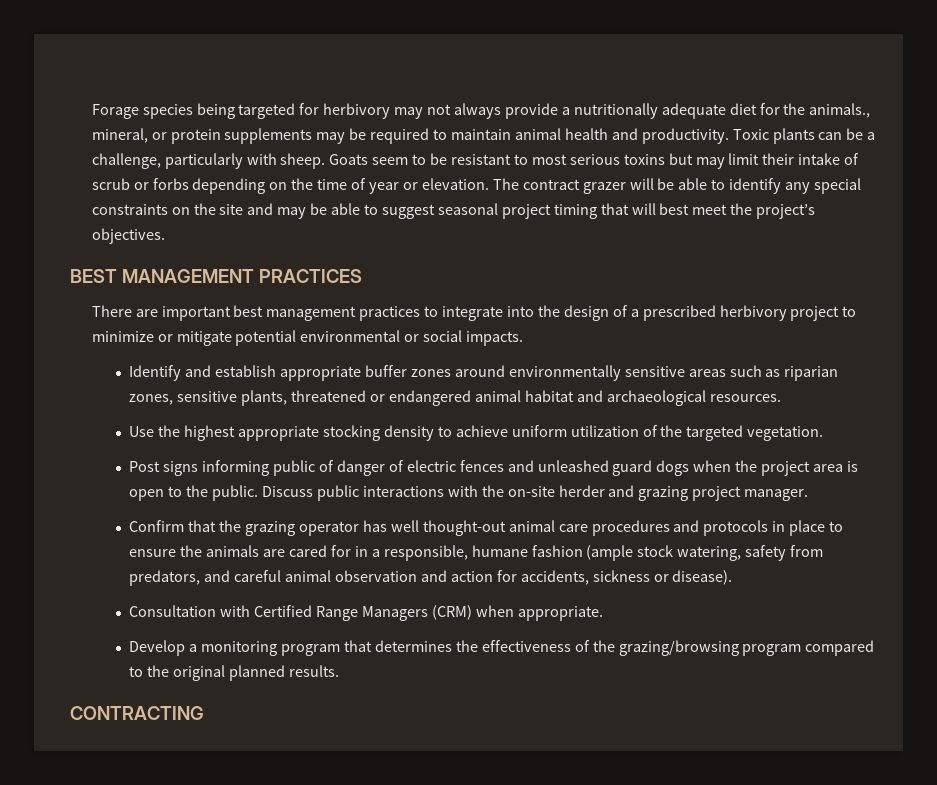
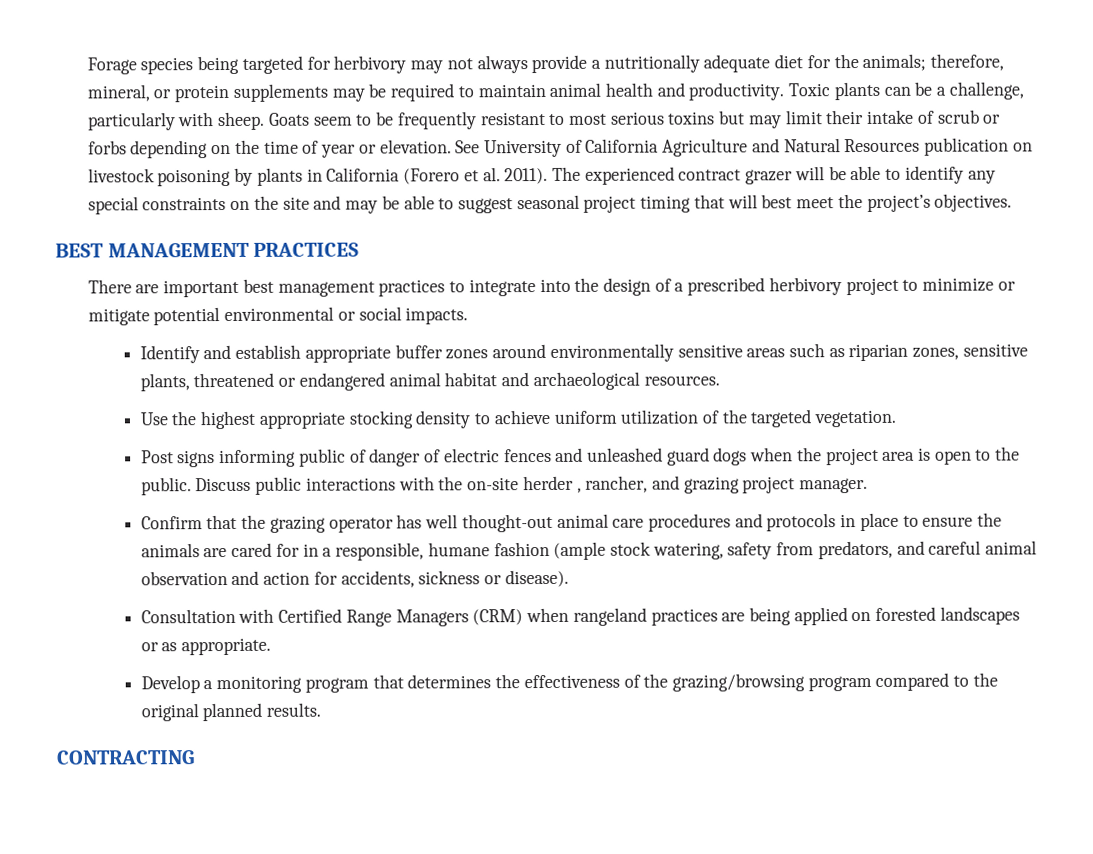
- Forage species being targeted for herbivory may not always provide a nutritionally adequate diet for the animals., mineral, or protein supplements may be required to maintain animal health and productivity.
+ Forage species being targeted for herbivory may not always provide a nutritionally adequate diet for the animals; therefore, mineral, or protein supplements may be required to maintain animal health and productivity.
- Goats seem to be resistant to most serious toxins but may limit their intake of scrub or forbs depending on the time of year or elevation.
+ Goats seem to be frequently resistant to most serious toxins but may limit their intake of scrub or forbs depending on the time of year or elevation.
- The contract grazer will be able to identify any special constraints on the site and may be able to suggest seasonal project timing that will best meet the project’s objectives.
+ See University of California Agriculture and Natural Resources publication on livestock poisoning by plants in California (Forero et al. 2011). The experienced contract grazer will be able to identify any special constraints on the site and may be able to suggest seasonal project timing that will best meet the project’s objectives.
- Discuss public interactions with the on-site herder and grazing project manager.
+ Discuss public interactions with the on-site herder , rancher, and grazing project manager.
- Consultation with Certified Range Managers (CRM) when appropriate.
+ Consultation with Certified Range Managers (CRM) when rangeland practices are being applied on forested landscapes or as appropriate.

